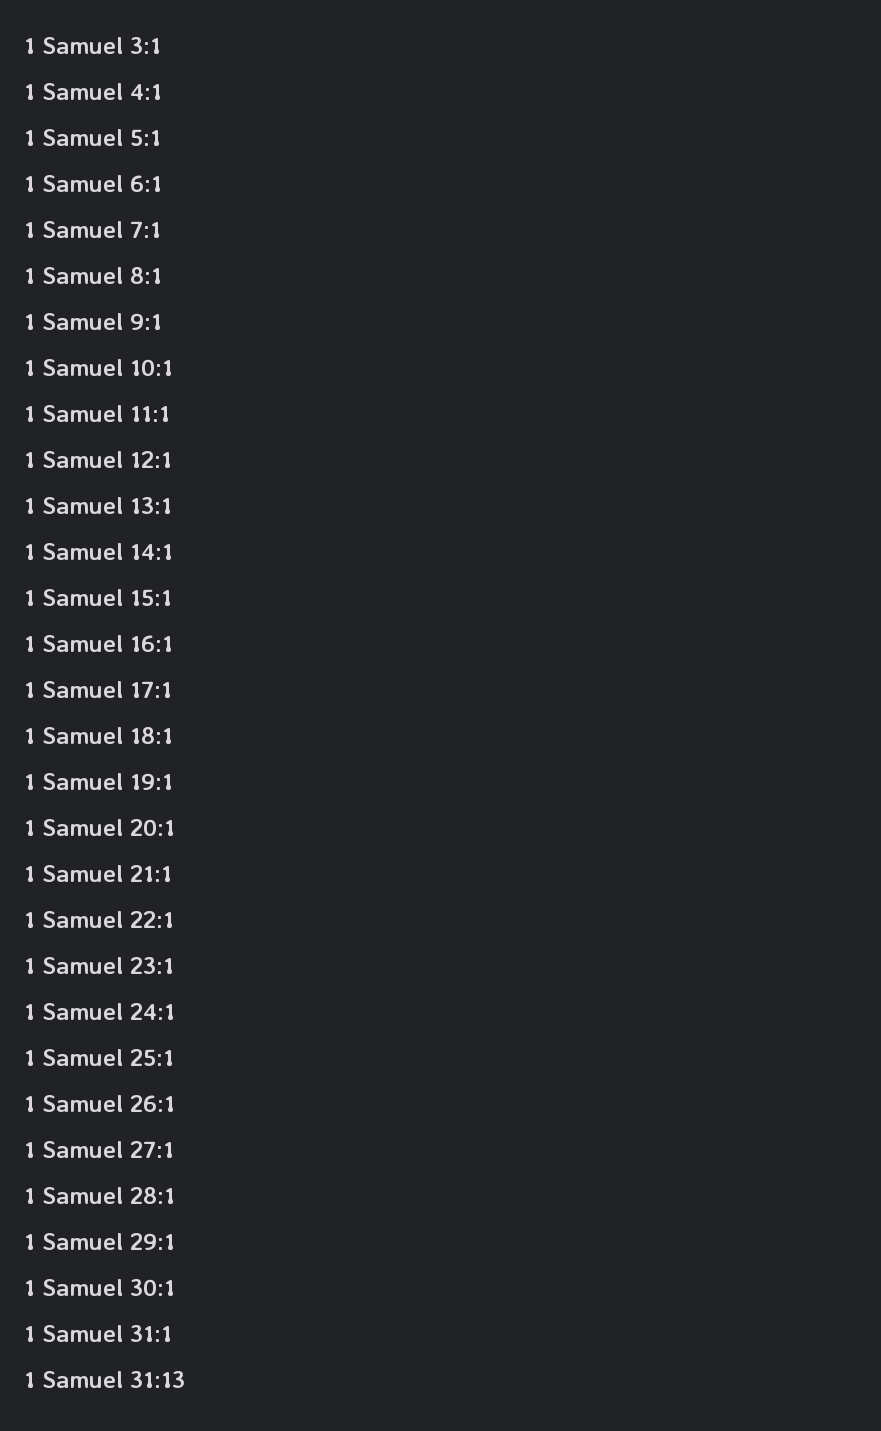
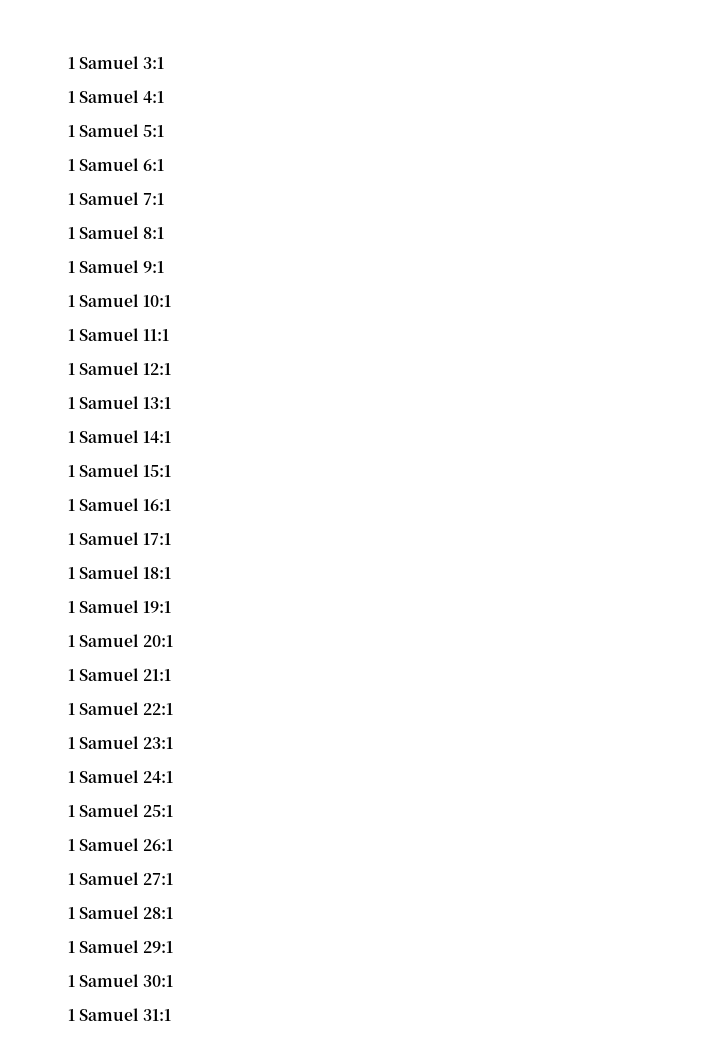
- 1 Samuel 31:13

